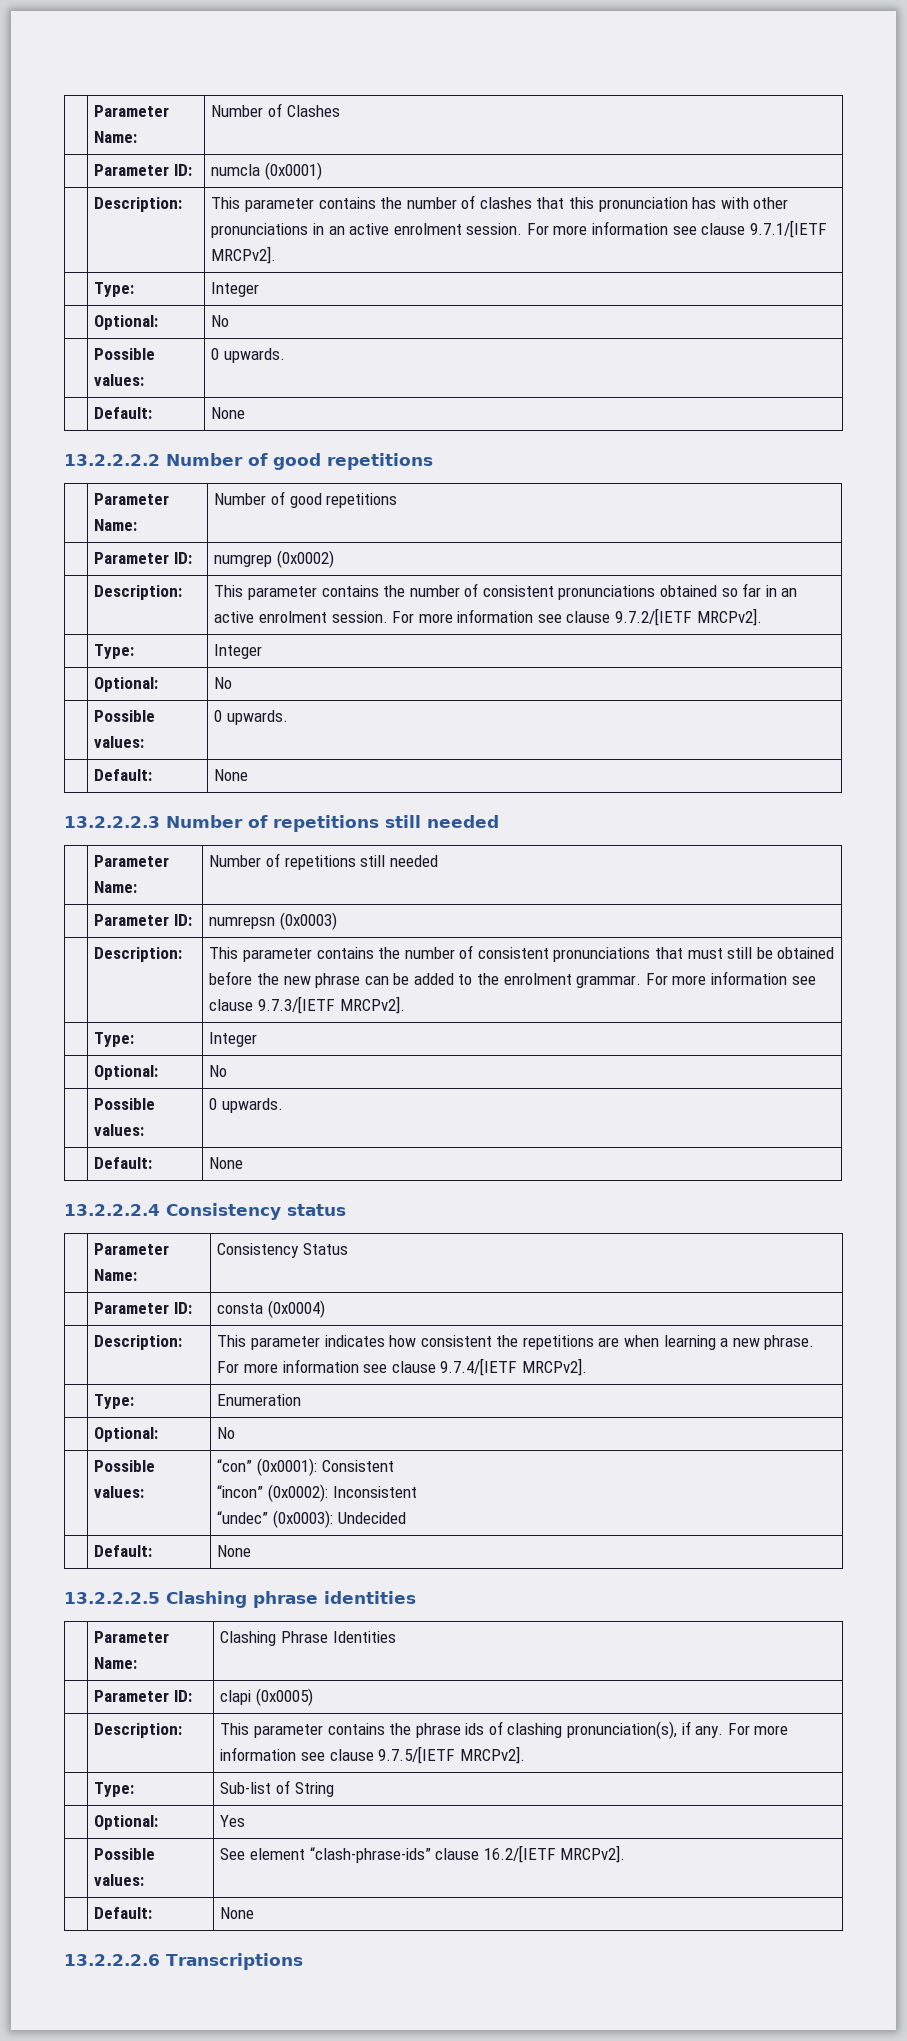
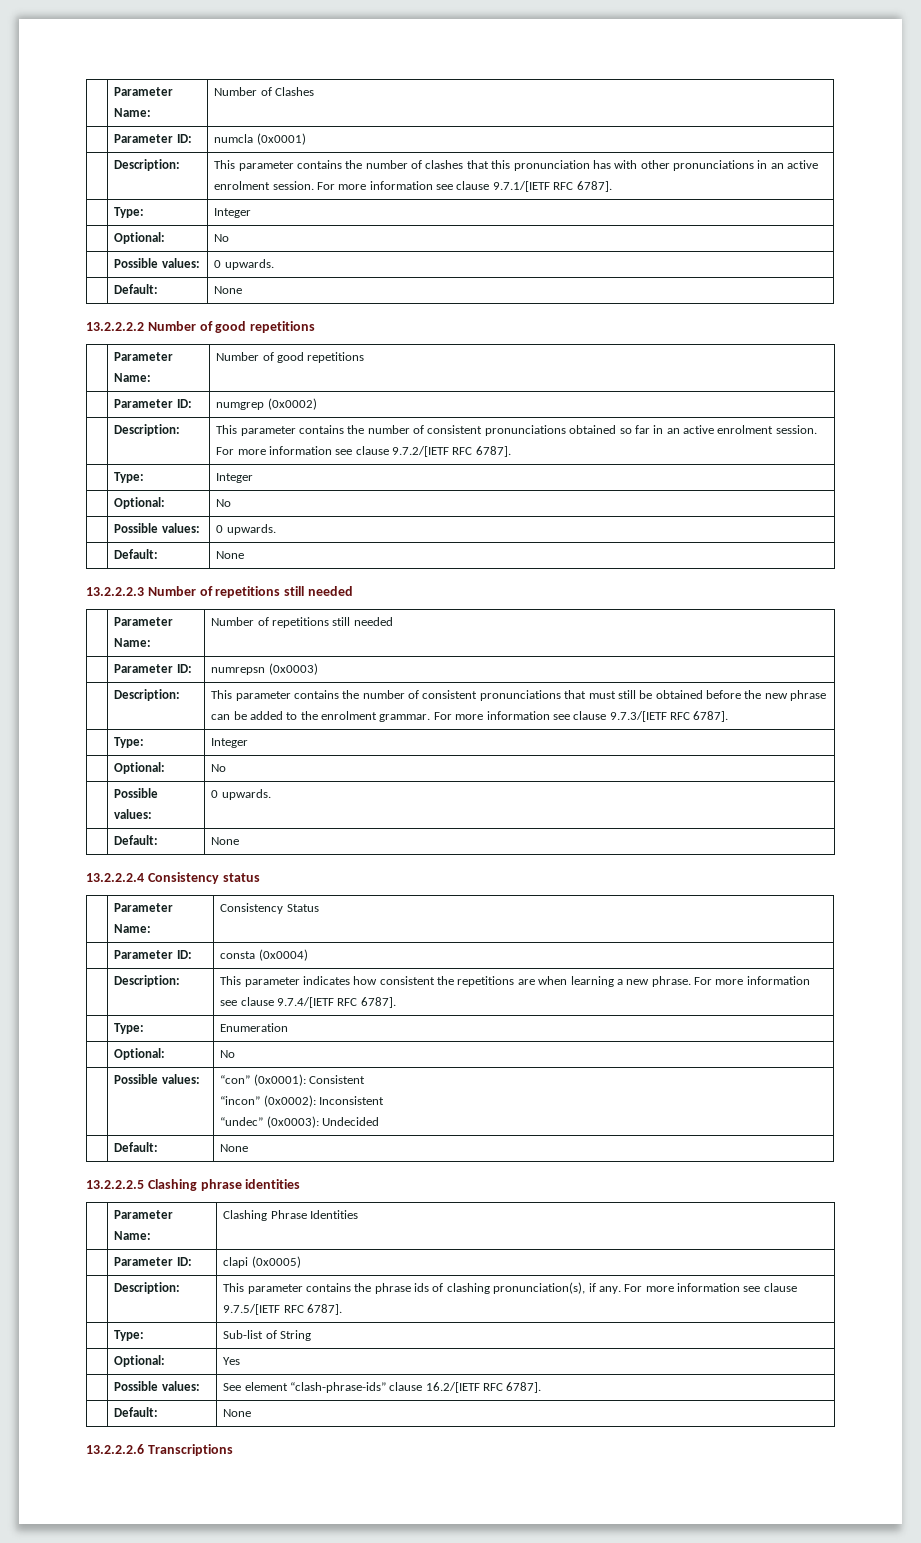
- | Description: | This parameter contains the number of clashes that this pronunciation has with other pronunciations in an active enrolment session. For more information see clause 9.7.1/[IETF MRCPv2].
+ | Description: | This parameter contains the number of clashes that this pronunciation has with other pronunciations in an active enrolment session. For more information see clause 9.7.1/[IETF RFC 6787].
- | Description: | This parameter contains the number of consistent pronunciations obtained so far in an active enrolment session. For more information see clause 9.7.2/[IETF MRCPv2].
+ | Description: | This parameter contains the number of consistent pronunciations obtained so far in an active enrolment session. For more information see clause 9.7.2/[IETF RFC 6787].
- | Description: | This parameter contains the number of consistent pronunciations that must still be obtained before the new phrase can be added to the enrolment grammar. For more information see clause 9.7.3/[IETF MRCPv2].
+ | Description: | This parameter contains the number of consistent pronunciations that must still be obtained before the new phrase can be added to the enrolment grammar. For more information see clause 9.7.3/[IETF RFC 6787].
- | Description: | This parameter indicates how consistent the repetitions are when learning a new phrase. For more information see clause 9.7.4/[IETF MRCPv2].
+ | Description: | This parameter indicates how consistent the repetitions are when learning a new phrase. For more information see clause 9.7.4/[IETF RFC 6787].
- | Description: | This parameter contains the phrase ids of clashing pronunciation(s), if any. For more information see clause 9.7.5/[IETF MRCPv2].
+ | Description: | This parameter contains the phrase ids of clashing pronunciation(s), if any. For more information see clause 9.7.5/[IETF RFC 6787].
- | Possible values: | See element “clash-phrase-ids” clause 16.2/[IETF MRCPv2].
+ | Possible values: | See element “clash-phrase-ids” clause 16.2/[IETF RFC 6787].

